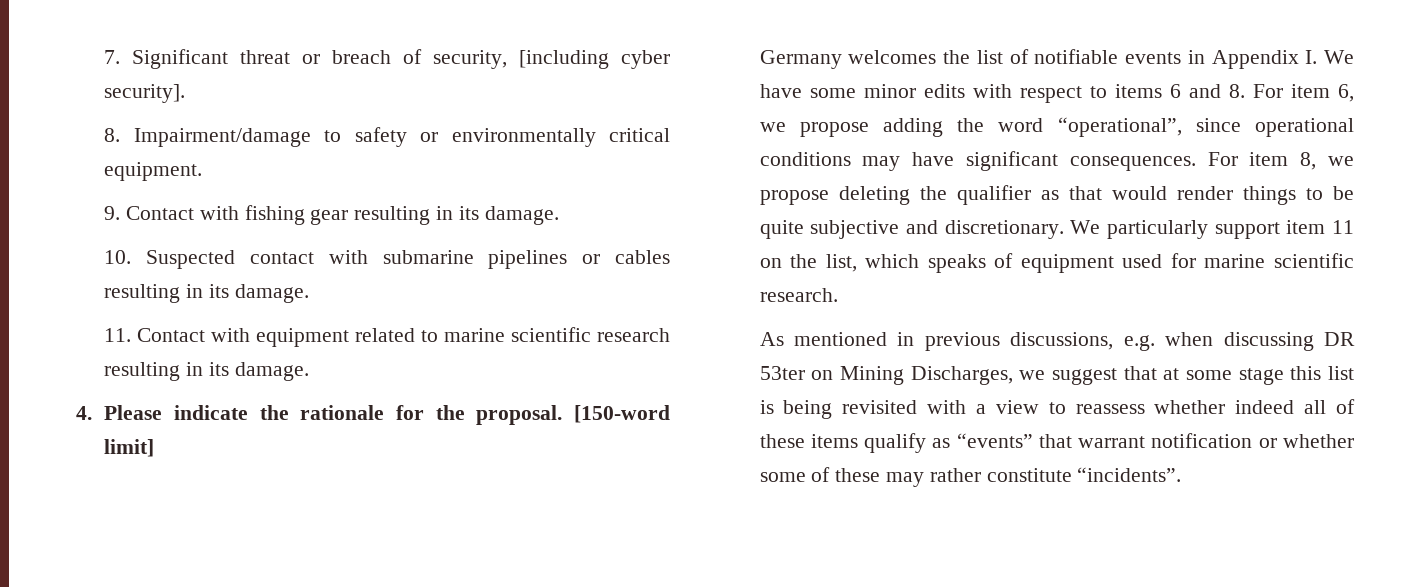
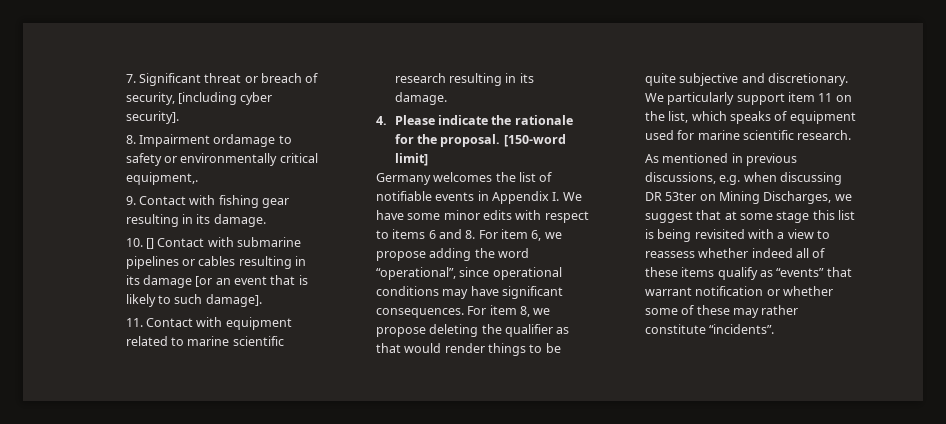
- 8. Impairment/damage to safety or environmentally critical equipment.
+ 8. Impairment ordamage to safety or environmentally critical equipment,.
- 10. Suspected contact with submarine pipelines or cables resulting in its damage.
+ 10. [] Contact with submarine pipelines or cables resulting in its damage [or an event that is likely to such damage].

